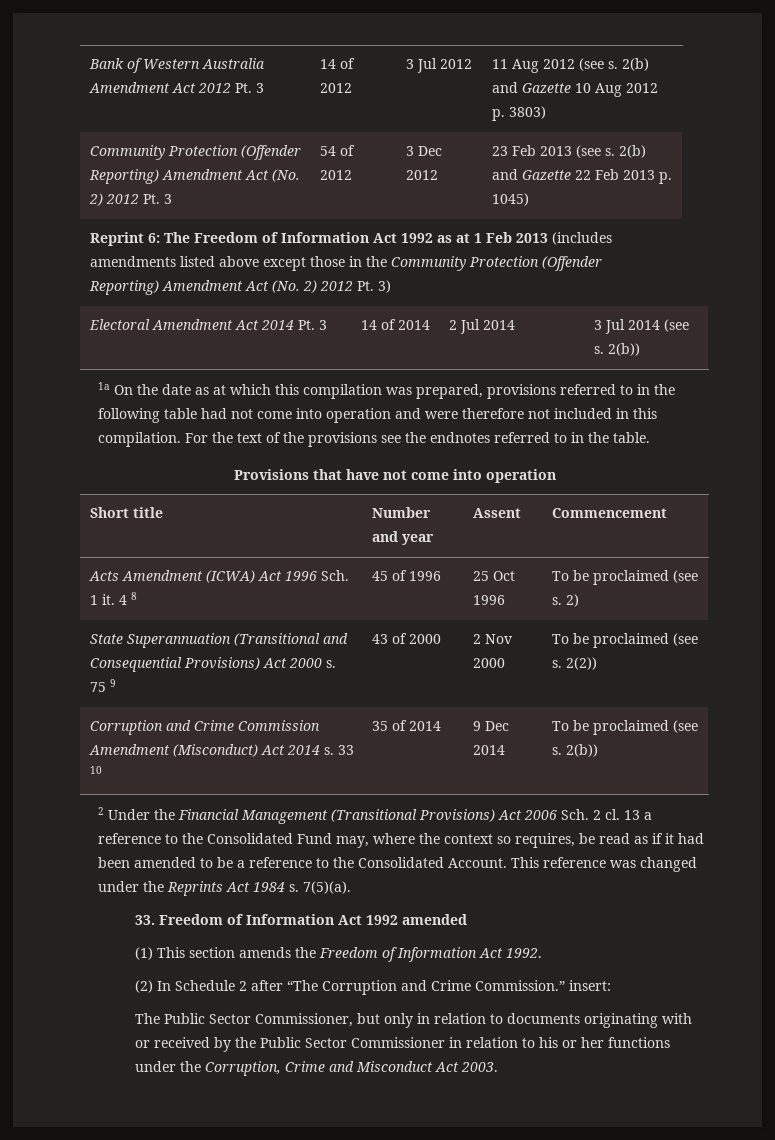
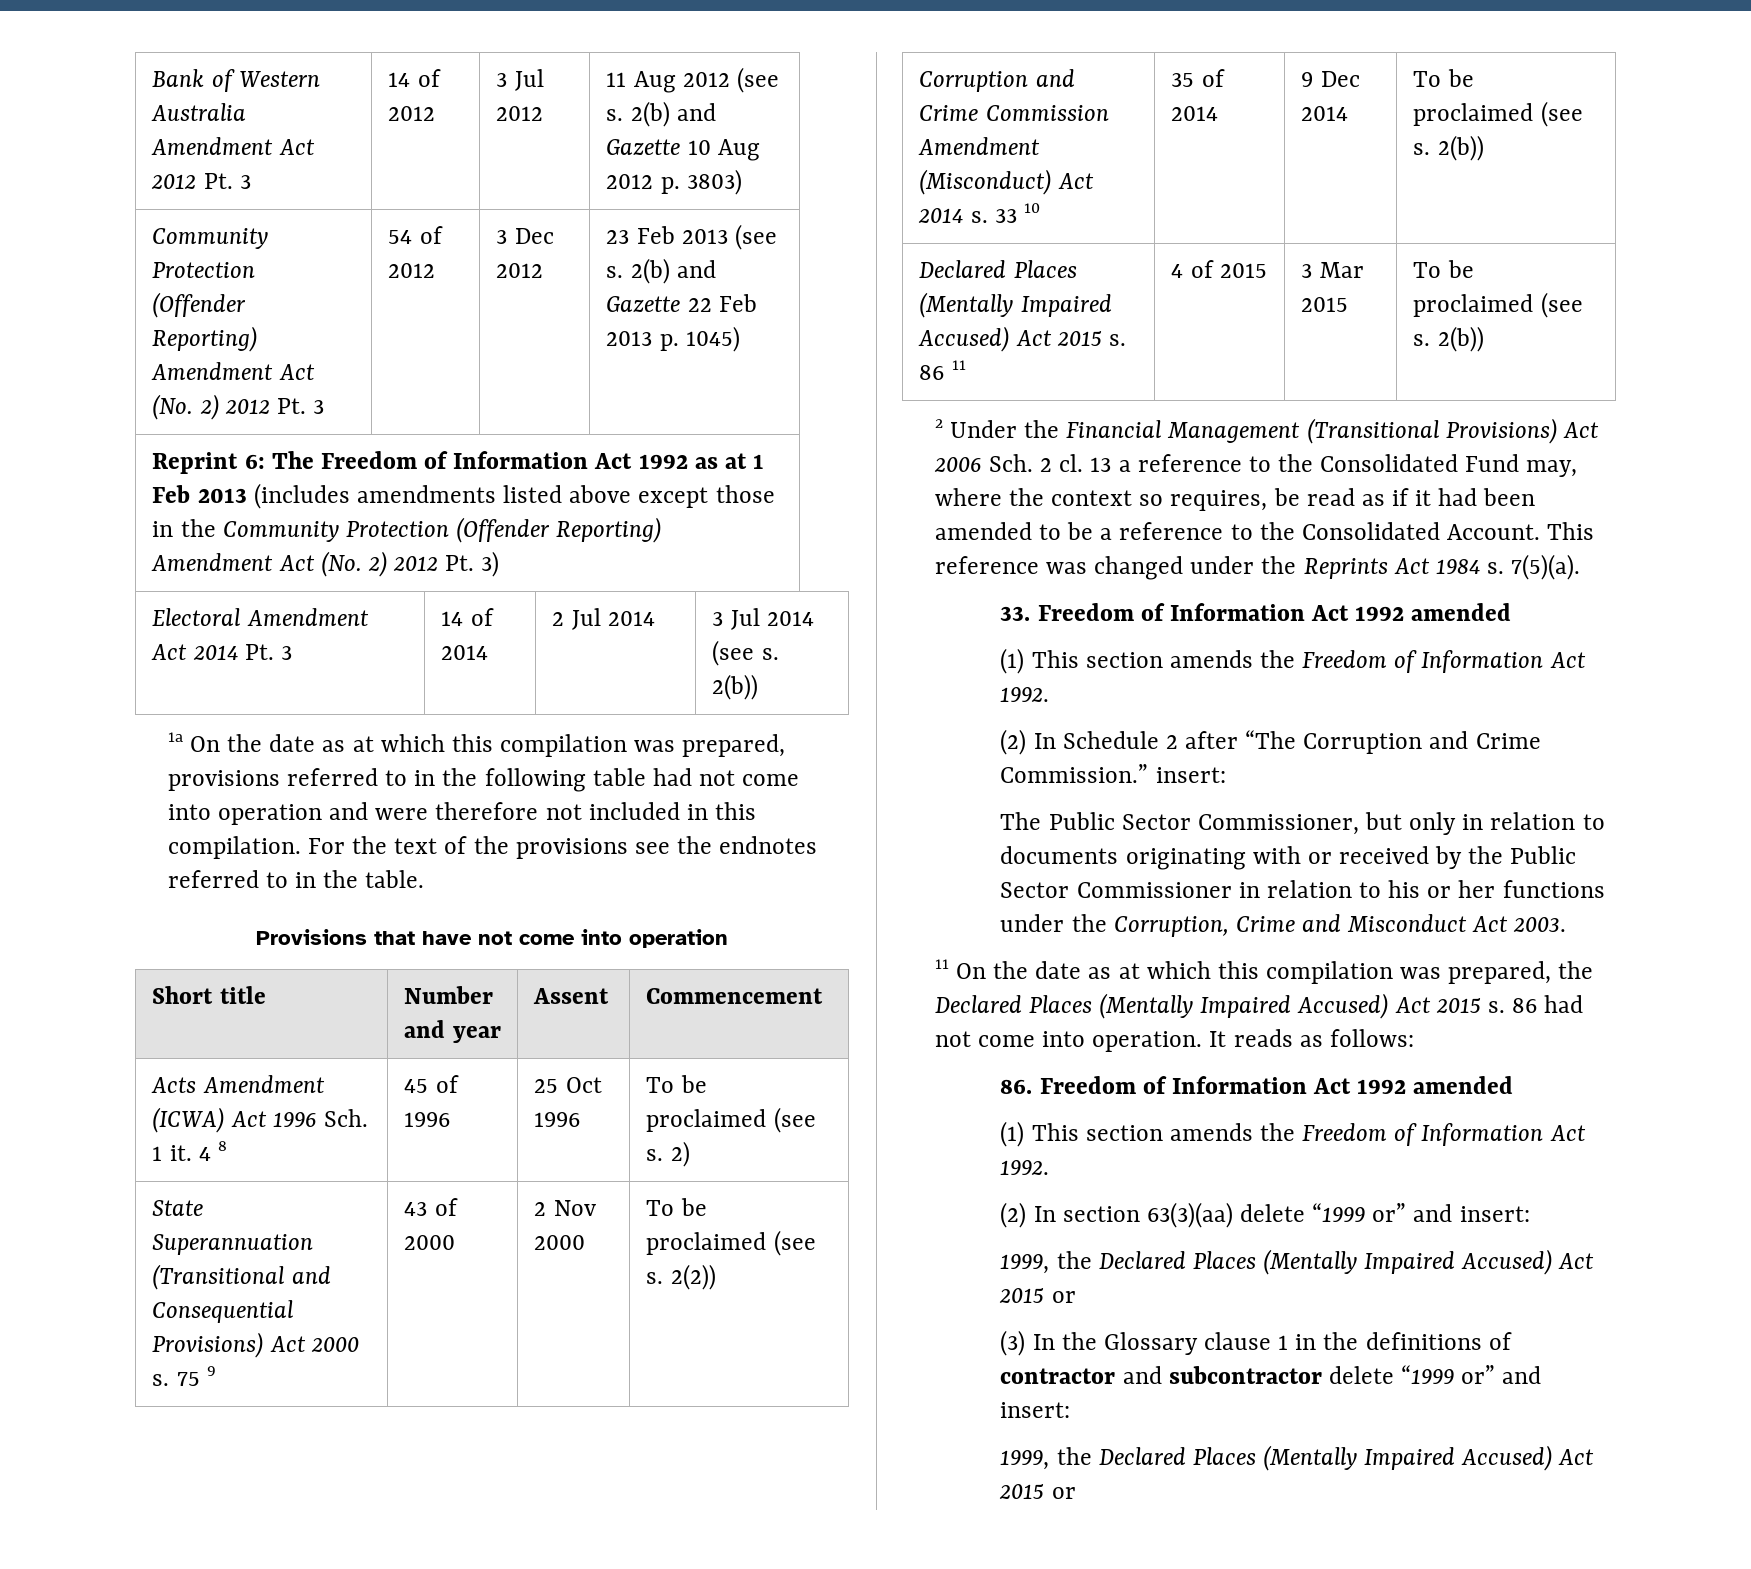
+ Declared Places (Mentally Impaired Accused) Act 2015 s. 86 11 | 4 of 2015 | 3 Mar 2015 | To be proclaimed (see s. 2(b))
+ 11 On the date as at which this compilation was prepared, the Declared Places (Mentally Impaired Accused) Act 2015 s. 86 had not come into operation. It reads as follows:
+ 86. Freedom of Information Act 1992 amended
+ (1) This section amends the Freedom of Information Act 1992.
+ (2) In section 63(3)(aa) delete “1999 or” and insert:
+ 1999, the Declared Places (Mentally Impaired Accused) Act 2015 or
+ (3) In the Glossary clause 1 in the definitions of contractor and subcontractor delete “1999 or” and insert:
+ 1999, the Declared Places (Mentally Impaired Accused) Act 2015 or

